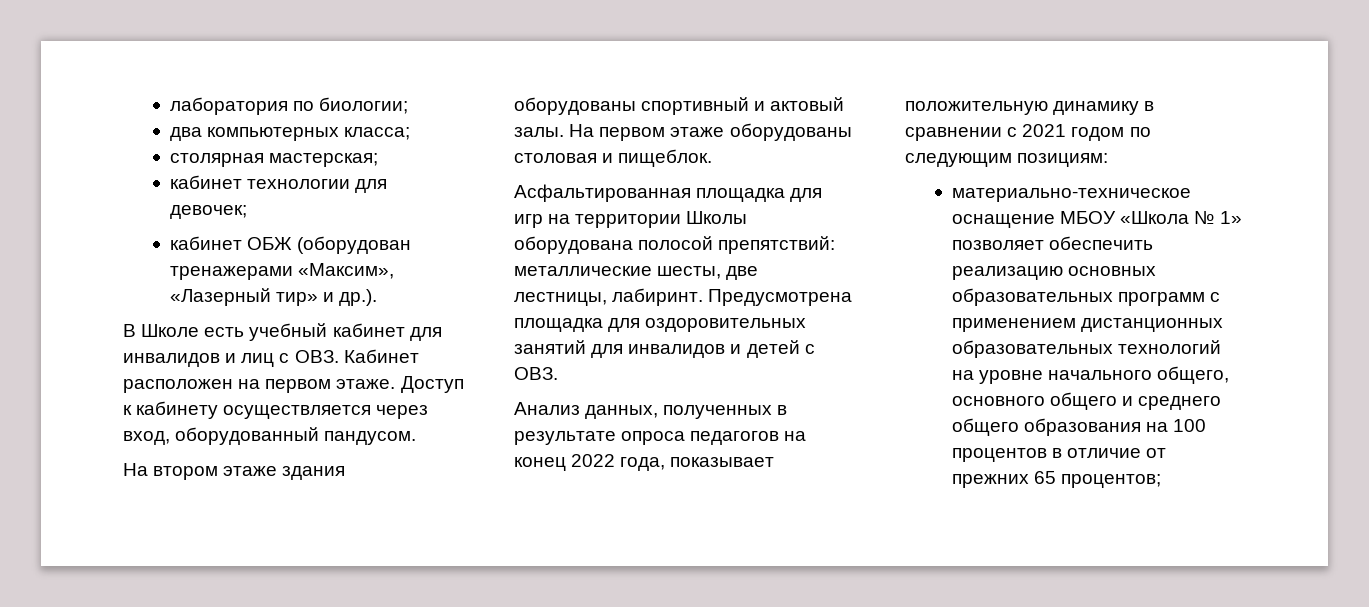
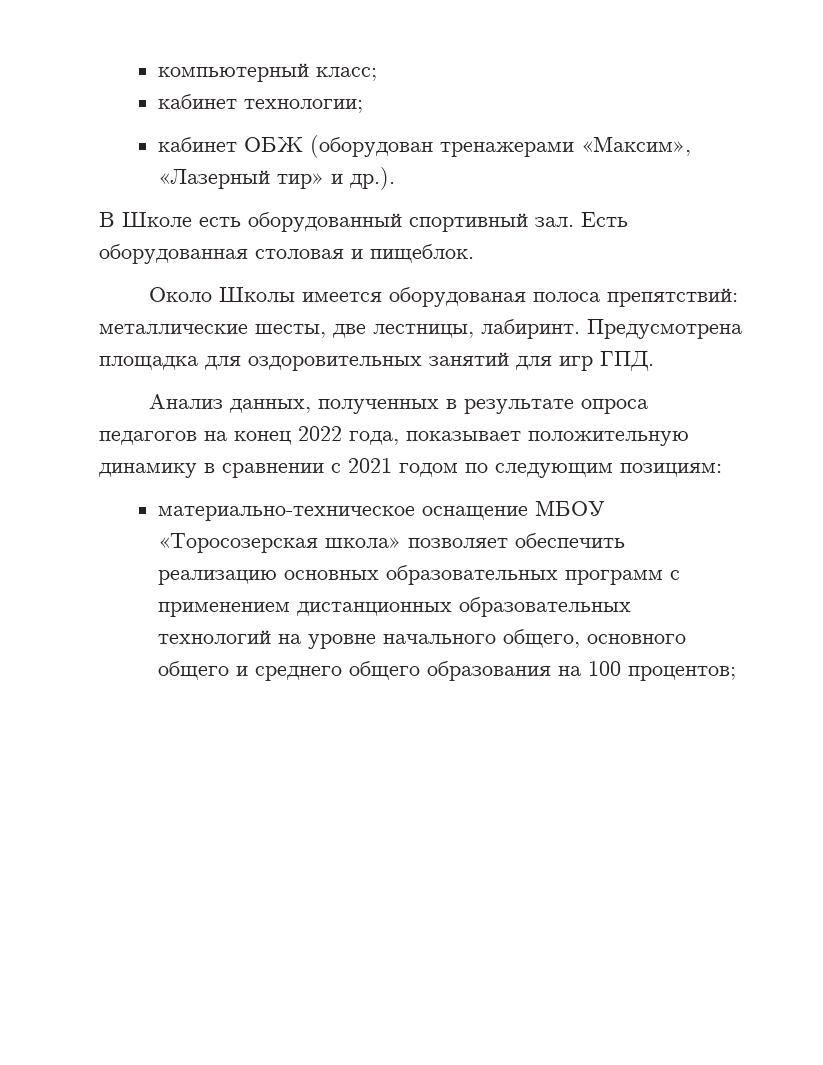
- лаборатория по биологии;
- два компьютерных класса;
- столярная мастерская;
- кабинет технологии для девочек;
+ компьютерный класс;
+ кабинет технологии;
- В Школе есть учебный кабинет для инвалидов и лиц с ОВЗ. Кабинет расположен на первом этаже. Доступ к кабинету осуществляется через вход, оборудованный пандусом.
- На втором этаже здания оборудованы спортивный и актовый залы. На первом этаже оборудованы столовая и пищеблок.
- Асфальтированная площадка для игр на территории Школы оборудована полосой препятствий: металлические шесты, две лестницы, лабиринт.
+ В Школе есть оборудованный спортивный зал. Есть оборудованная столовая и пищеблок.
+ Около Школы имеется оборудованая полоса препятствий: металлические шесты, две лестницы, лабиринт.
- Предусмотрена площадка для оздоровительных занятий для инвалидов и детей с ОВЗ.
+ Предусмотрена площадка для оздоровительных занятий для игр ГПД.
- материально-техническое оснащение МБОУ «Школа № 1» позволяет обеспечить реализацию основных образовательных программ с применением дистанционных образовательных технологий на уровне начального общего, основного общего и среднего общего образования на 100 процентов в отличие от прежних 65 процентов;
+ материально-техническое оснащение МБОУ «Торосозерская школа» позволяет обеспечить реализацию основных образовательных программ с применением дистанционных образовательных технологий на уровне начального общего, основного общего и среднего общего образования на 100 процентов;

